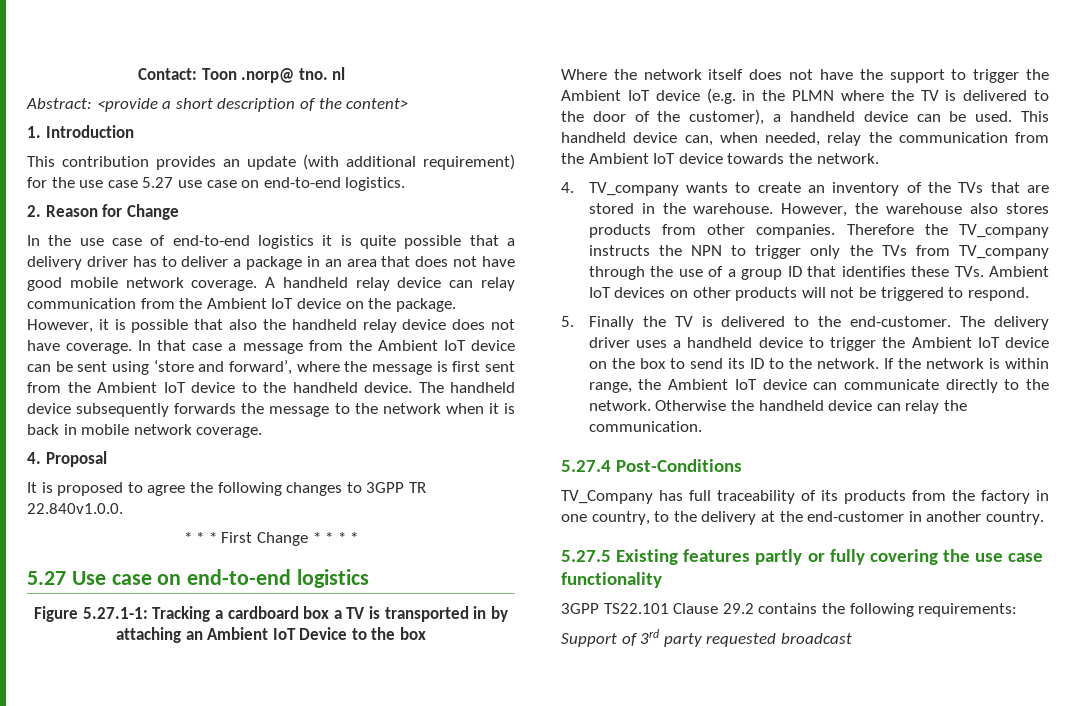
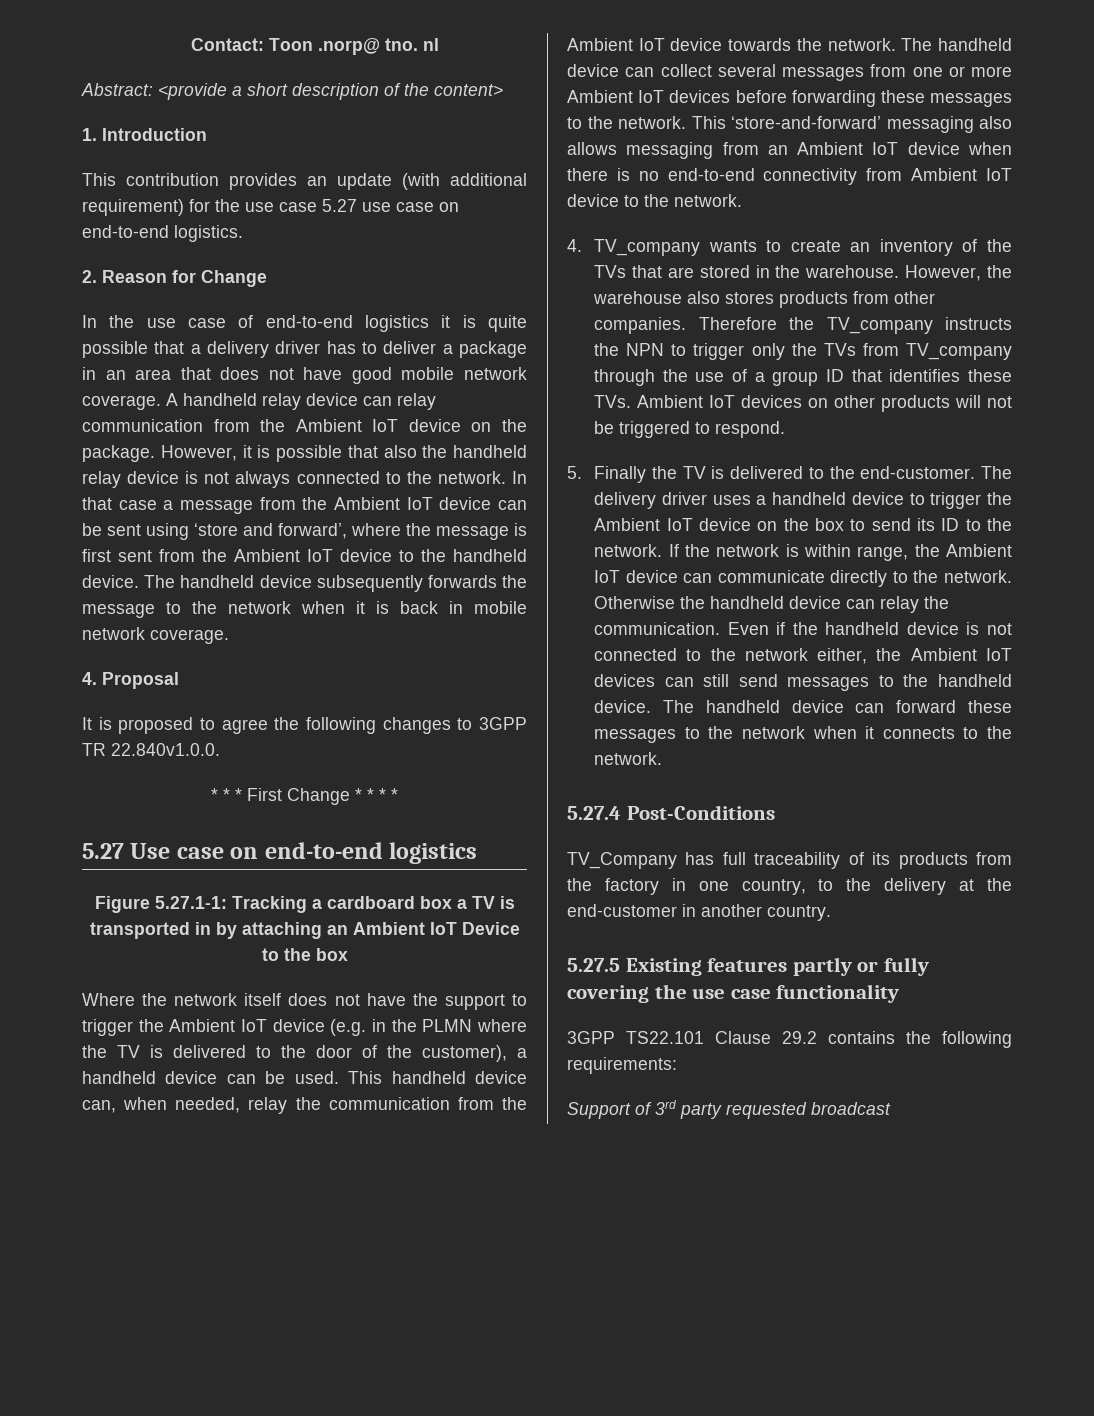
- However, it is possible that also the handheld relay device does not have coverage.
+ However, it is possible that also the handheld relay device is not always connected to the network.
+ The handheld device can collect several messages from one or more Ambient IoT devices before forwarding these messages to the network. This ‘store-and-forward’ messaging also allows messaging from an Ambient IoT device when there is no end-to-end connectivity from Ambient IoT device to the network.
+ Even if the handheld device is not connected to the network either, the Ambient IoT devices can still send messages to the handheld device. The handheld device can forward these messages to the network when it connects to the network.

